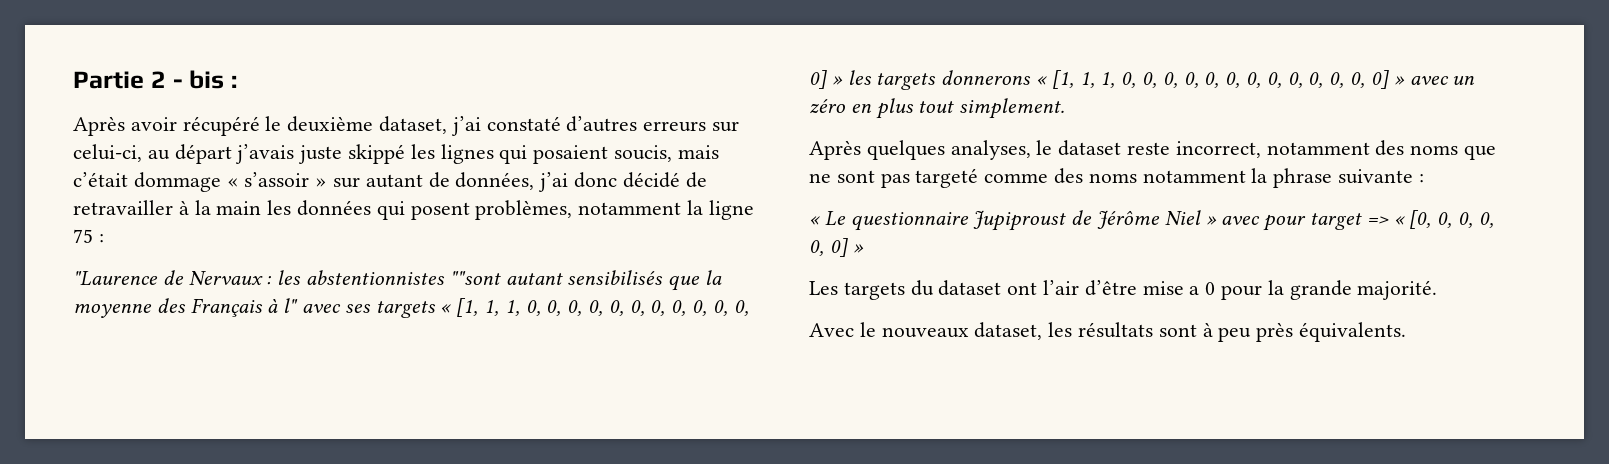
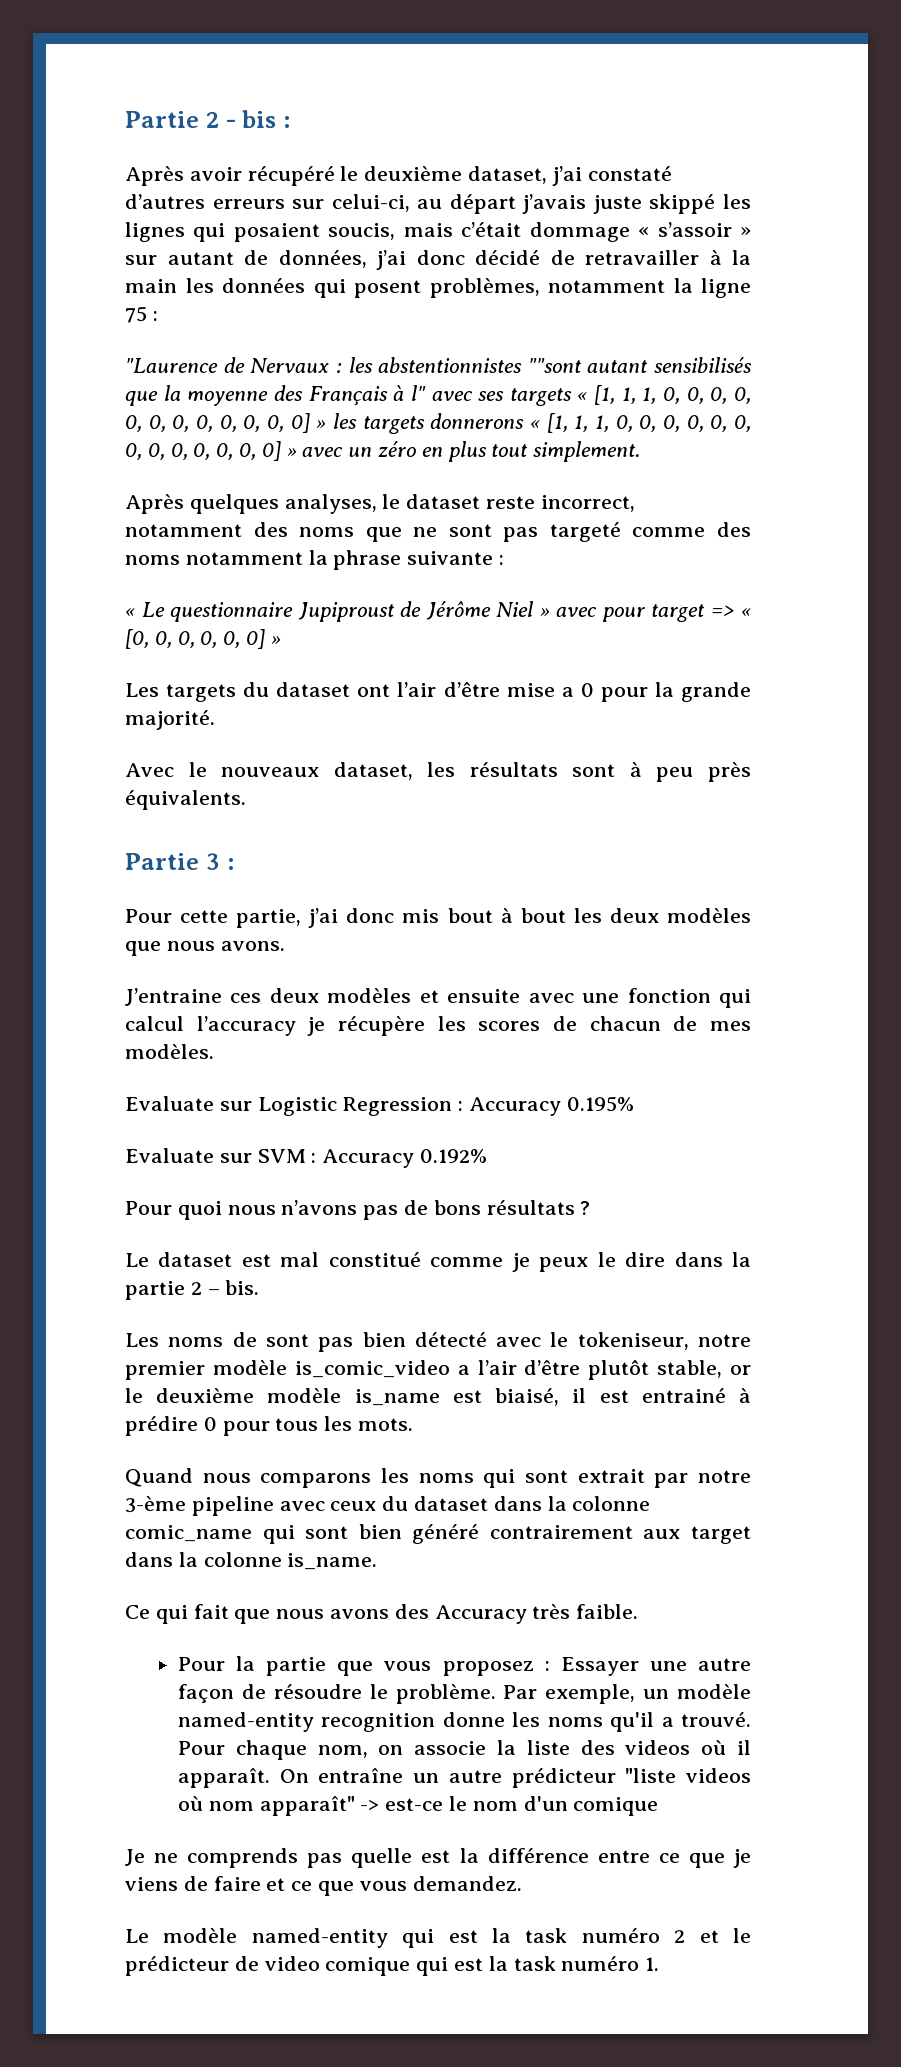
+ Partie 3 :
+ Pour cette partie, j’ai donc mis bout à bout les deux modèles que nous avons.
+ J’entraine ces deux modèles et ensuite avec une fonction qui calcul l’accuracy je récupère les scores de chacun de mes modèles.
+ Evaluate sur Logistic Regression : Accuracy 0.195%
+ Evaluate sur SVM : Accuracy 0.192%
+ Pour quoi nous n’avons pas de bons résultats ?
+ Le dataset est mal constitué comme je peux le dire dans la partie 2 – bis.
+ Les noms de sont pas bien détecté avec le tokeniseur, notre premier modèle is_comic_video a l’air d’être plutôt stable, or le deuxième modèle is_name est biaisé, il est entrainé à prédire 0 pour tous les mots.
+ Quand nous comparons les noms qui sont extrait par notre 3-ème pipeline avec ceux du dataset dans la colonne comic_name qui sont bien généré contrairement aux target dans la colonne is_name.
+ Ce qui fait que nous avons des Accuracy très faible.
+ Pour la partie que vous proposez : Essayer une autre façon de résoudre le problème. Par exemple, un modèle named-entity recognition donne les noms qu'il a trouvé. Pour chaque nom, on associe la liste des videos où il apparaît. On entraîne un autre prédicteur "liste videos où nom apparaît" -> est-ce le nom d'un comique
+ Je ne comprends pas quelle est la différence entre ce que je viens de faire et ce que vous demandez.
+ Le modèle named-entity qui est la task numéro 2 et le prédicteur de video comique qui est la task numéro 1.

